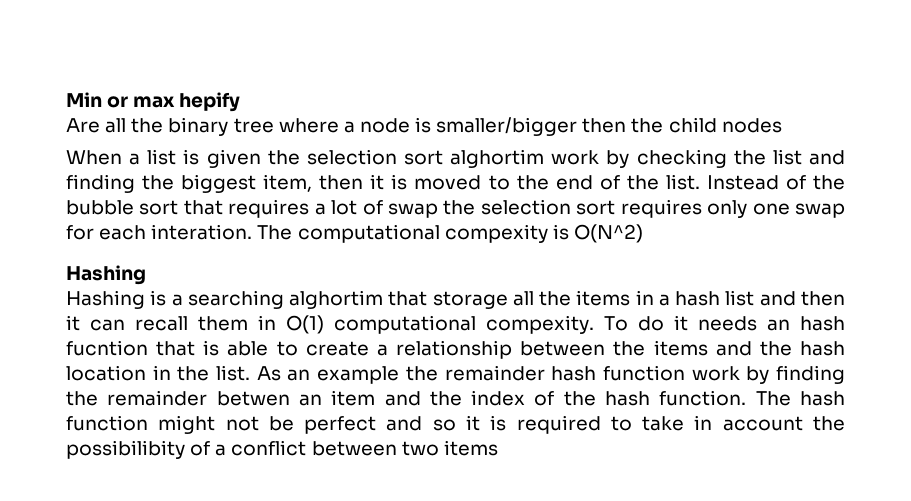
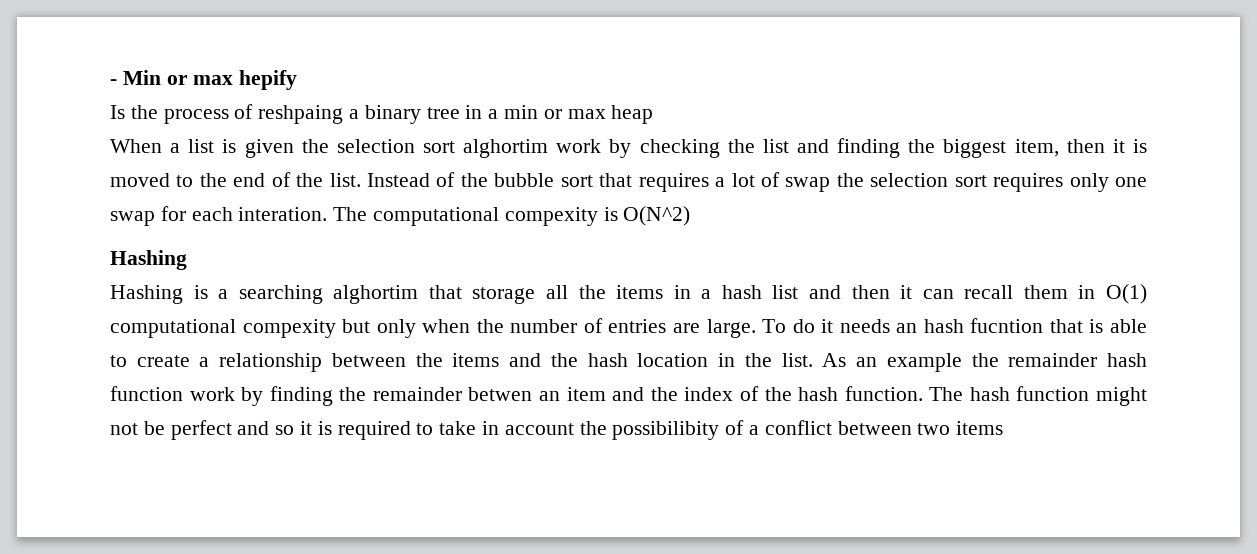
- Min or max hepify
+ - Min or max hepify
- Are all the binary tree where a node is smaller/bigger then the child nodes
+ Is the process of reshpaing a binary tree in a min or max heap
- Hashing is a searching alghortim that storage all the items in a hash list and then it can recall them in O(1) computational compexity.
+ Hashing is a searching alghortim that storage all the items in a hash list and then it can recall them in O(1) computational compexity but only when the number of entries are large.

